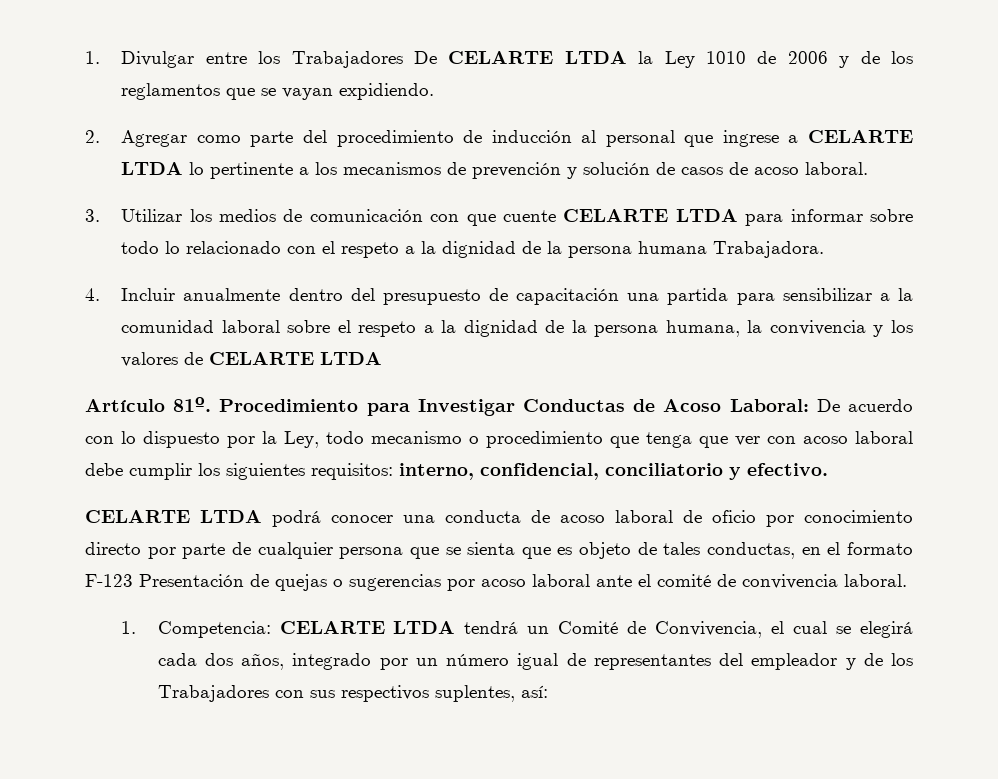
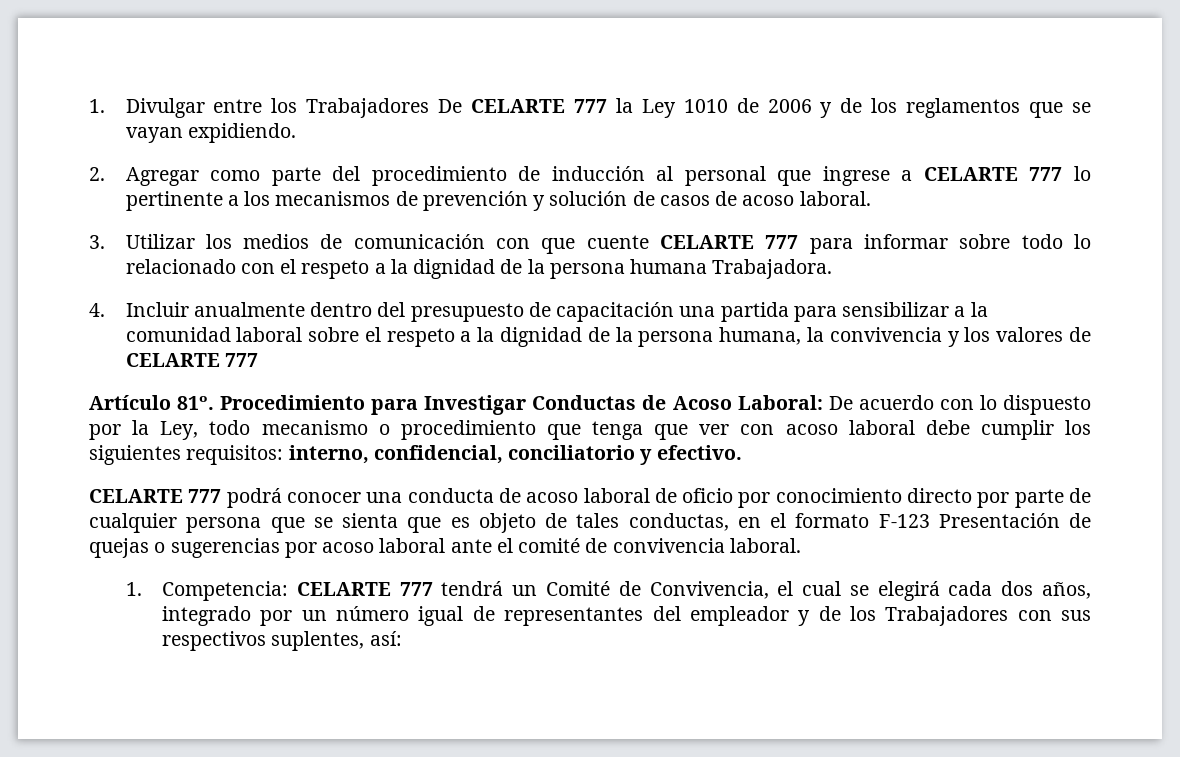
- 1. Divulgar entre los Trabajadores De CELARTE LTDA la Ley 1010 de 2006 y de los reglamentos que se vayan expidiendo.
+ 1. Divulgar entre los Trabajadores De CELARTE 777 la Ley 1010 de 2006 y de los reglamentos que se vayan expidiendo.
- 2. Agregar como parte del procedimiento de inducción al personal que ingrese a CELARTE LTDA lo pertinente a los mecanismos de prevención y solución de casos de acoso laboral.
+ 2. Agregar como parte del procedimiento de inducción al personal que ingrese a CELARTE 777 lo pertinente a los mecanismos de prevención y solución de casos de acoso laboral.
- 3. Utilizar los medios de comunicación con que cuente CELARTE LTDA para informar sobre todo lo relacionado con el respeto a la dignidad de la persona humana Trabajadora.
+ 3. Utilizar los medios de comunicación con que cuente CELARTE 777 para informar sobre todo lo relacionado con el respeto a la dignidad de la persona humana Trabajadora.
- 4. Incluir anualmente dentro del presupuesto de capacitación una partida para sensibilizar a la comunidad laboral sobre el respeto a la dignidad de la persona humana, la convivencia y los valores de CELARTE LTDA
+ 4. Incluir anualmente dentro del presupuesto de capacitación una partida para sensibilizar a la comunidad laboral sobre el respeto a la dignidad de la persona humana, la convivencia y los valores de CELARTE 777
- CELARTE LTDA podrá conocer una conducta de acoso laboral de oficio por conocimiento directo por parte de cualquier persona que se sienta que es objeto de tales conductas, en el formato F-123 Presentación de quejas o sugerencias por acoso laboral ante el comité de convivencia laboral.
+ CELARTE 777 podrá conocer una conducta de acoso laboral de oficio por conocimiento directo por parte de cualquier persona que se sienta que es objeto de tales conductas, en el formato F-123 Presentación de quejas o sugerencias por acoso laboral ante el comité de convivencia laboral.
- 1. Competencia: CELARTE LTDA tendrá un Comité de Convivencia, el cual se elegirá cada dos años, integrado por un número igual de representantes del empleador y de los Trabajadores con sus respectivos suplentes, así:
+ 1. Competencia: CELARTE 777 tendrá un Comité de Convivencia, el cual se elegirá cada dos años, integrado por un número igual de representantes del empleador y de los Trabajadores con sus respectivos suplentes, así:

